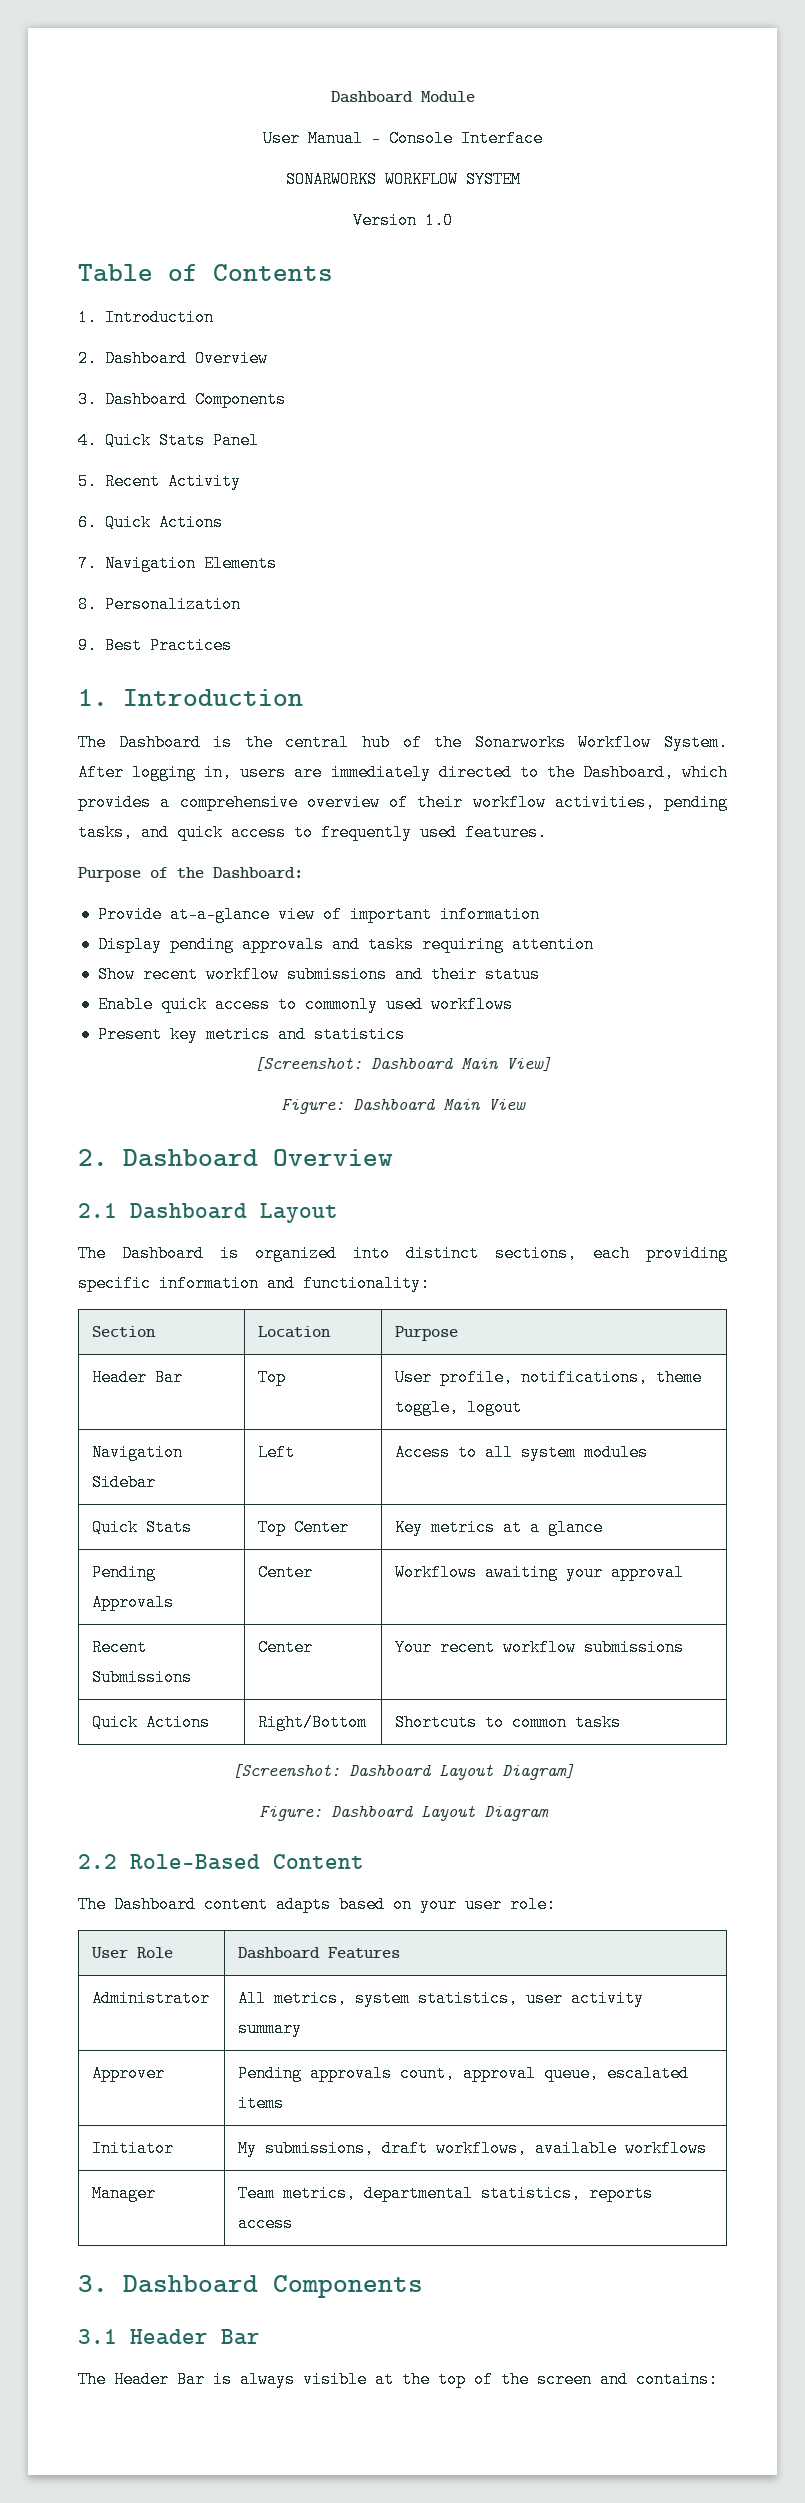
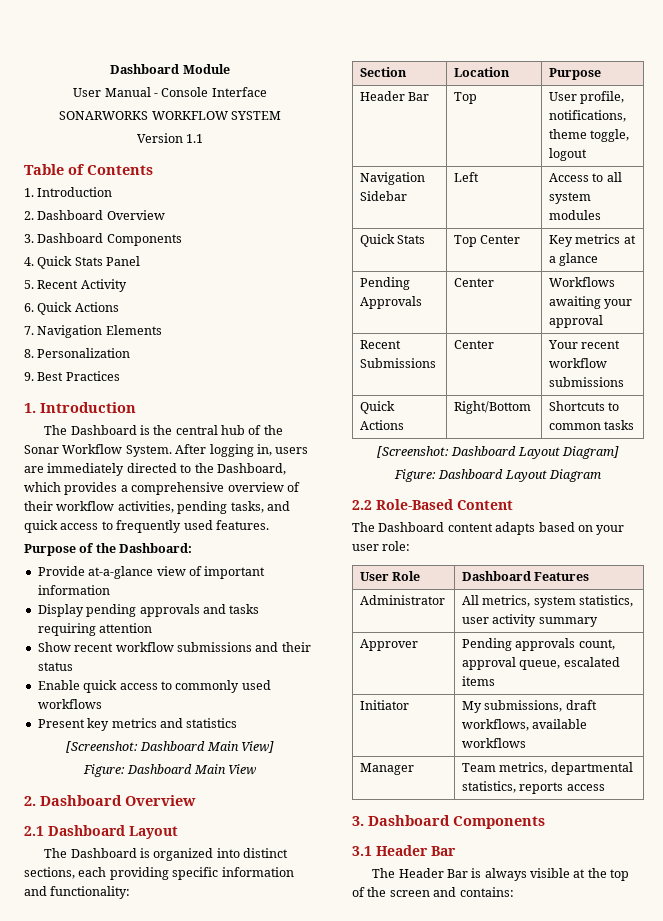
- Version 1.0
+ Version 1.1
- The Dashboard is the central hub of the Sonarworks Workflow System.
+ The Dashboard is the central hub of the Sonar Workflow System.

